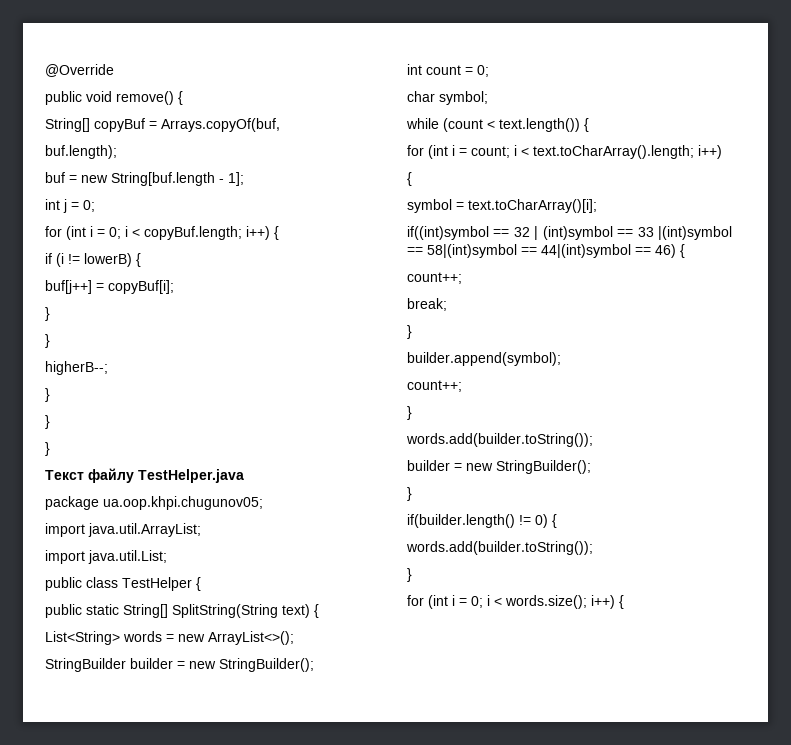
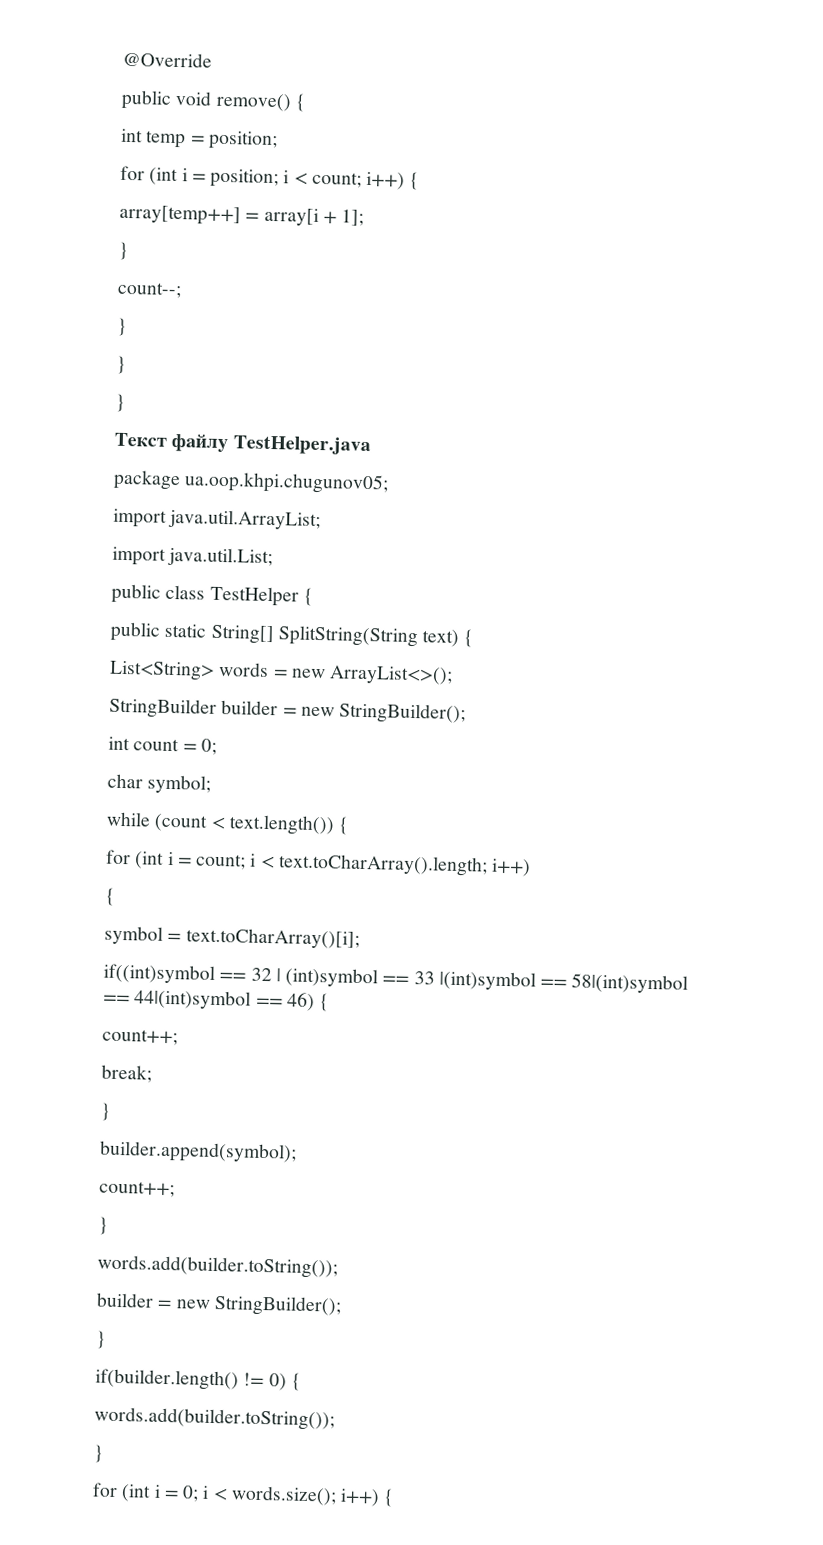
- String[] copyBuf = Arrays.copyOf(buf,
- buf.length);
- buf = new String[buf.length - 1];
- int j = 0;
- for (int i = 0; i < copyBuf.length; i++) {
+ int temp = position;
+ for (int i = position; i < count; i++) {
- if (i != lowerB) {
- buf[j++] = copyBuf[i];
+ array[temp++] = array[i + 1];
  }
- }
- higherB--;
+ count--;

